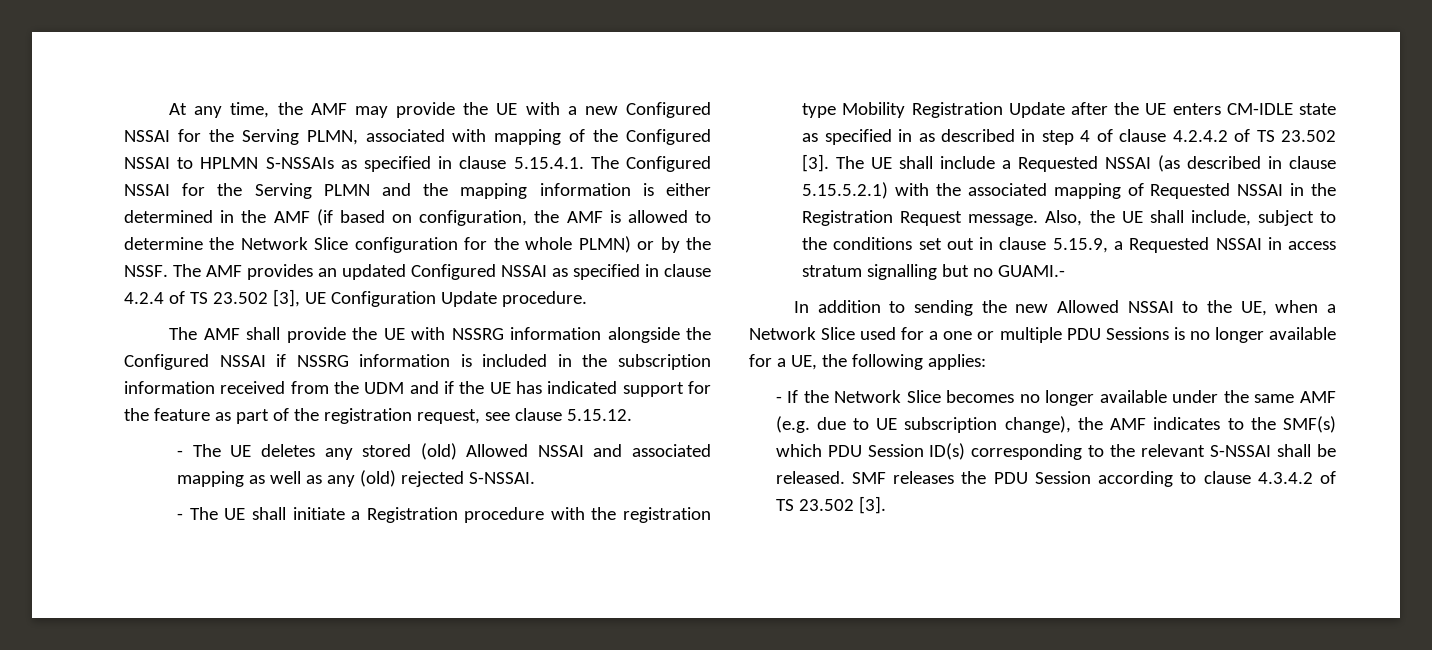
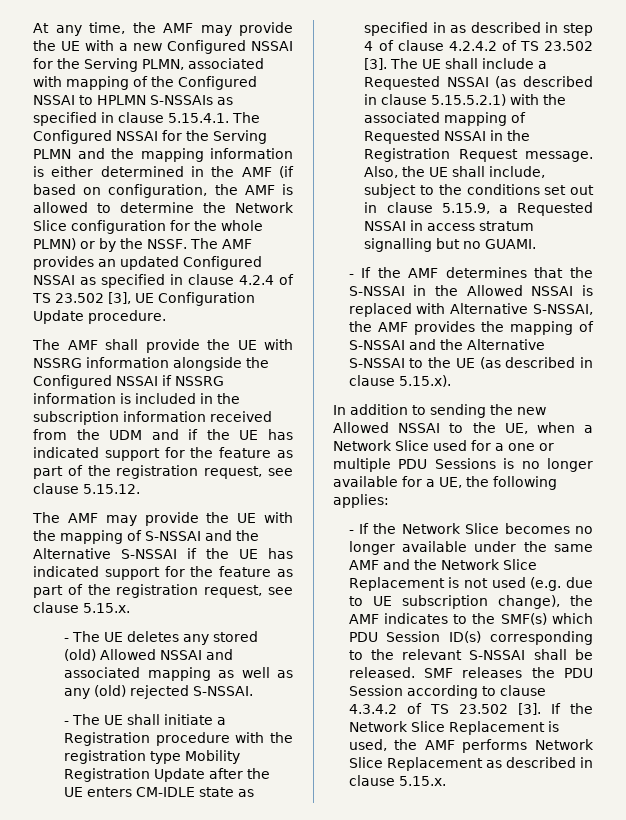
+ The AMF may provide the UE with the mapping of S-NSSAI and the Alternative S-NSSAI if the UE has indicated support for the feature as part of the registration request, see clause 5.15.x.
- Also, the UE shall include, subject to the conditions set out in clause 5.15.9, a Requested NSSAI in access stratum signalling but no GUAMI.-
+ Also, the UE shall include, subject to the conditions set out in clause 5.15.9, a Requested NSSAI in access stratum signalling but no GUAMI.
+ - If the AMF determines that the S-NSSAI in the Allowed NSSAI is replaced with Alternative S-NSSAI, the AMF provides the mapping of S-NSSAI and the Alternative S-NSSAI to the UE (as described in clause 5.15.x).
- - If the Network Slice becomes no longer available under the same AMF (e.g. due to UE subscription change), the AMF indicates to the SMF(s) which PDU Session ID(s) corresponding to the relevant S-NSSAI shall be released.
+ - If the Network Slice becomes no longer available under the same AMF and the Network Slice Replacement is not used (e.g. due to UE subscription change), the AMF indicates to the SMF(s) which PDU Session ID(s) corresponding to the relevant S-NSSAI shall be released.
+ If the Network Slice Replacement is used, the AMF performs Network Slice Replacement as described in clause 5.15.x.

